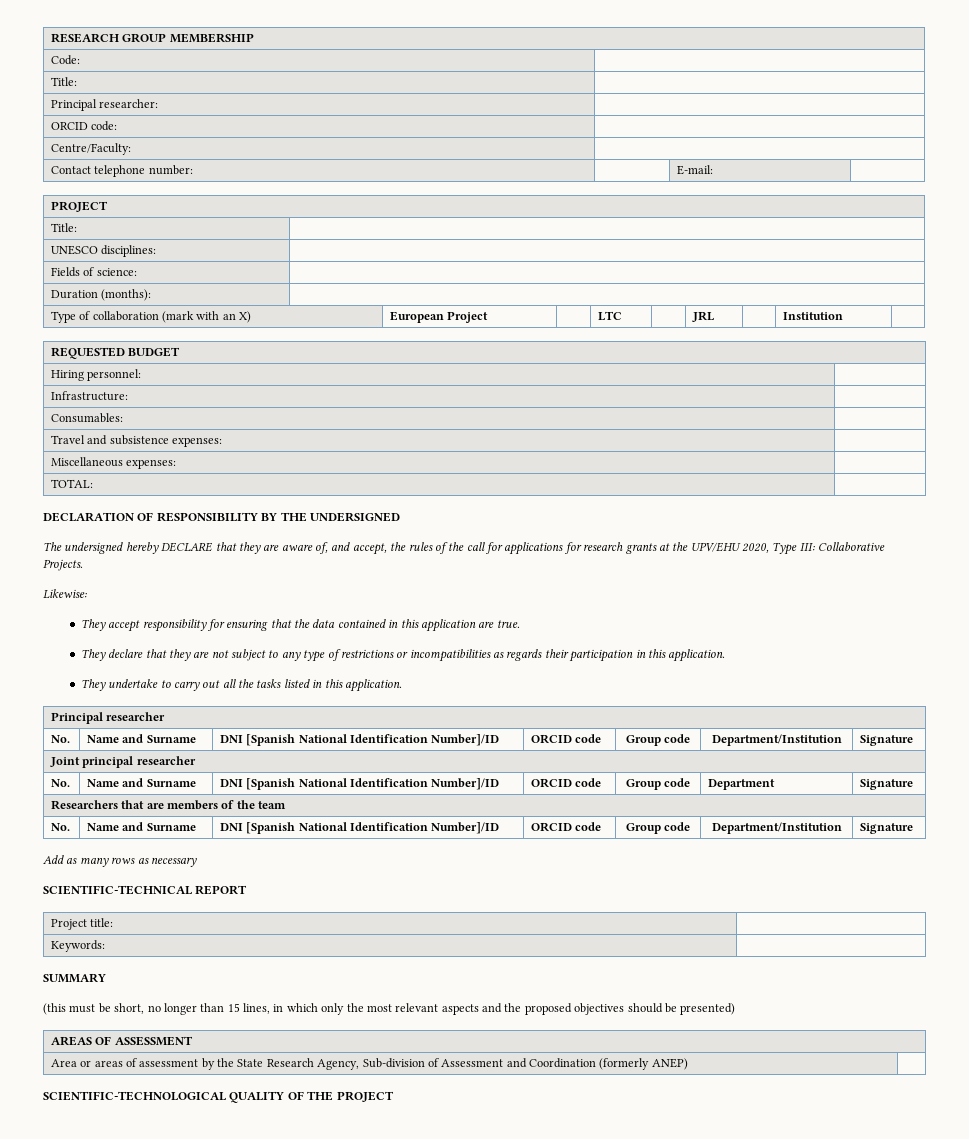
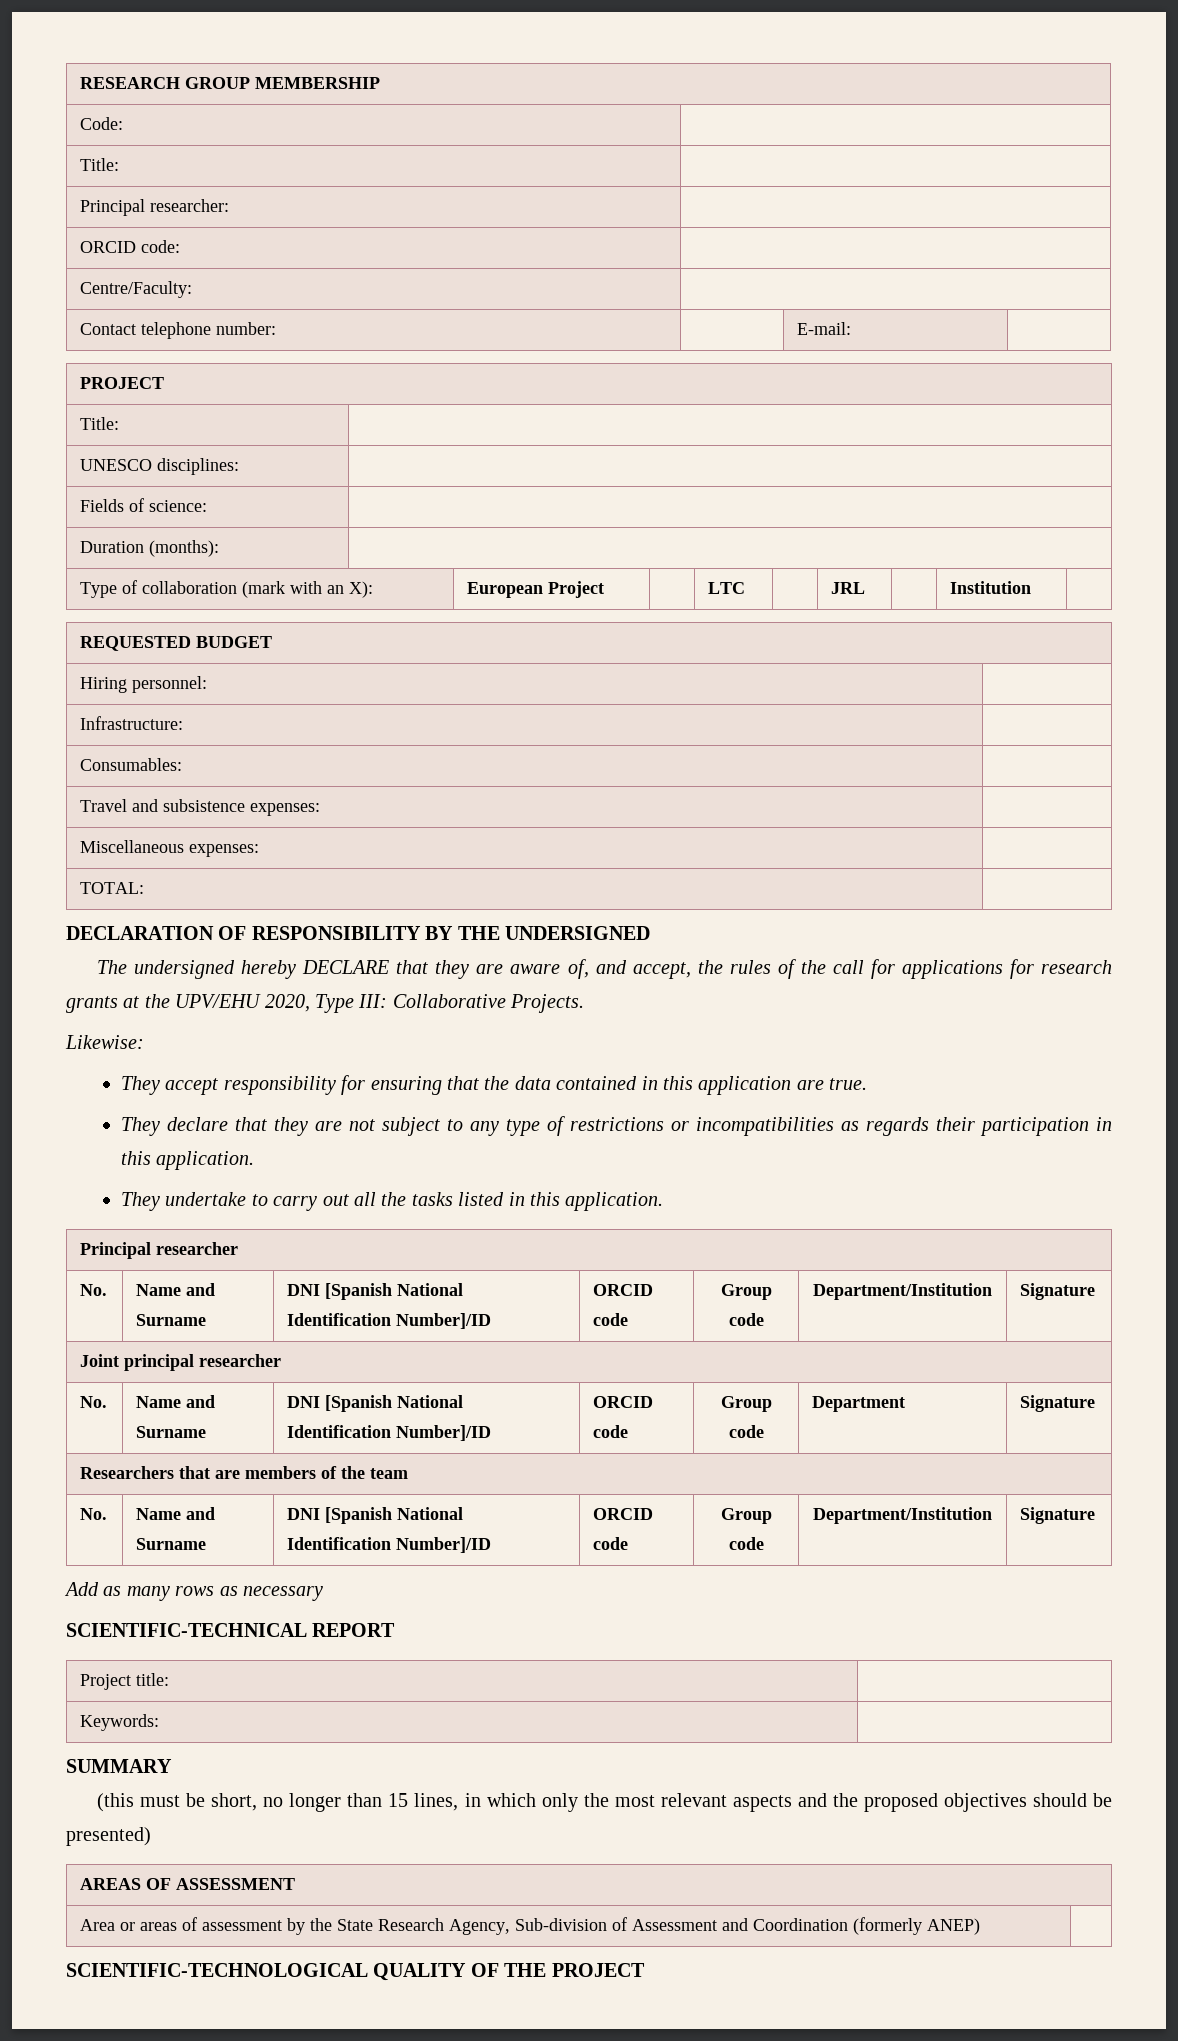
- Type of collaboration (mark with an X) | European Project | | LTC | | JRL | | Institution |
+ Type of collaboration (mark with an X): | European Project | | LTC | | JRL | | Institution |

